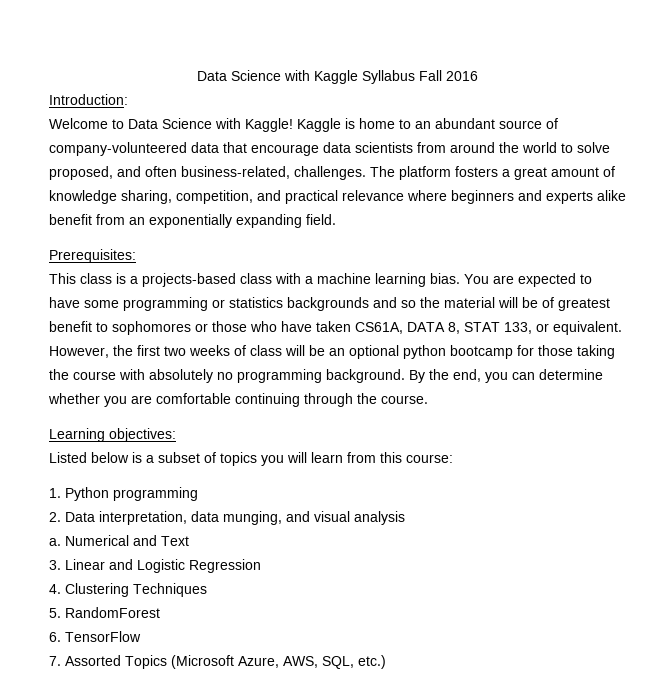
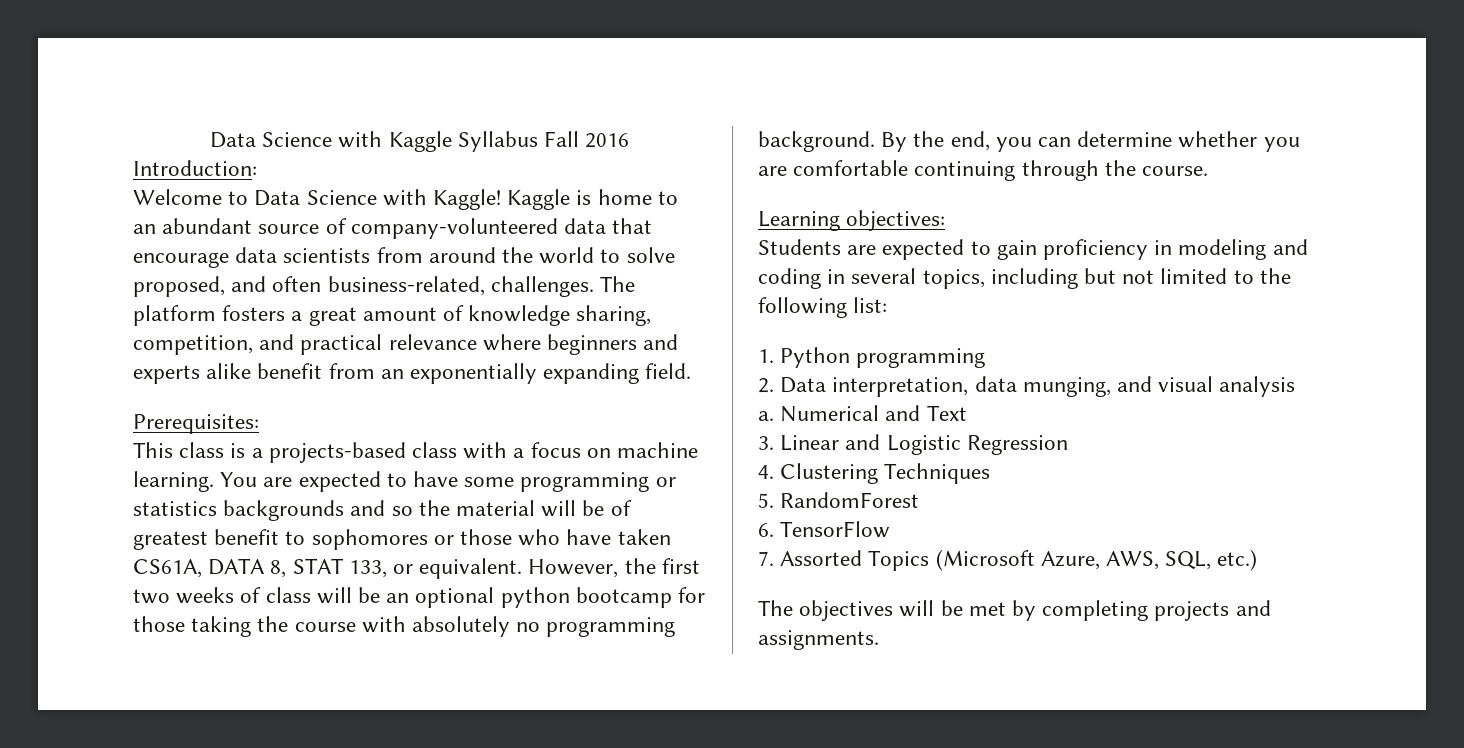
- This class is a projects-based class with a machine learning bias.
+ This class is a projects-based class with a focus on machine learning.
- Listed below is a subset of topics you will learn from this course:
+ Students are expected to gain proficiency in modeling and coding in several topics, including but not limited to the following list:
+ The objectives will be met by completing projects and assignments.

